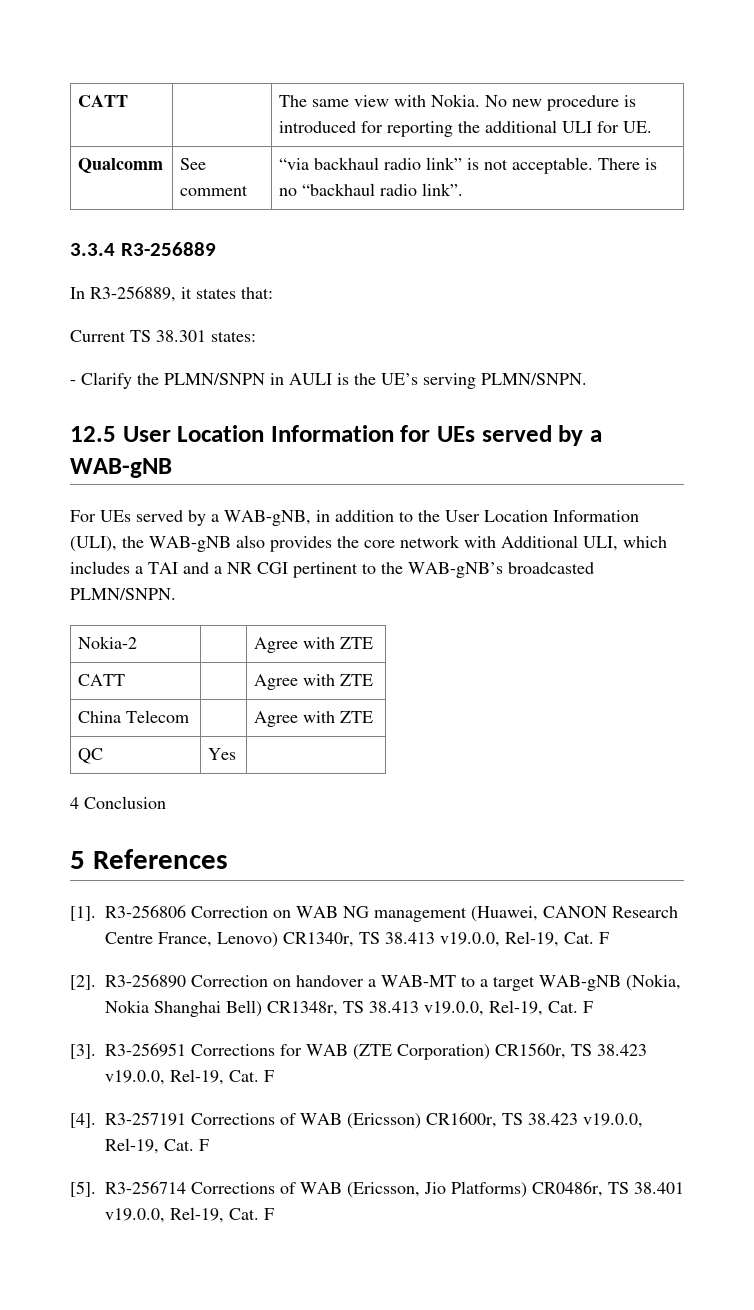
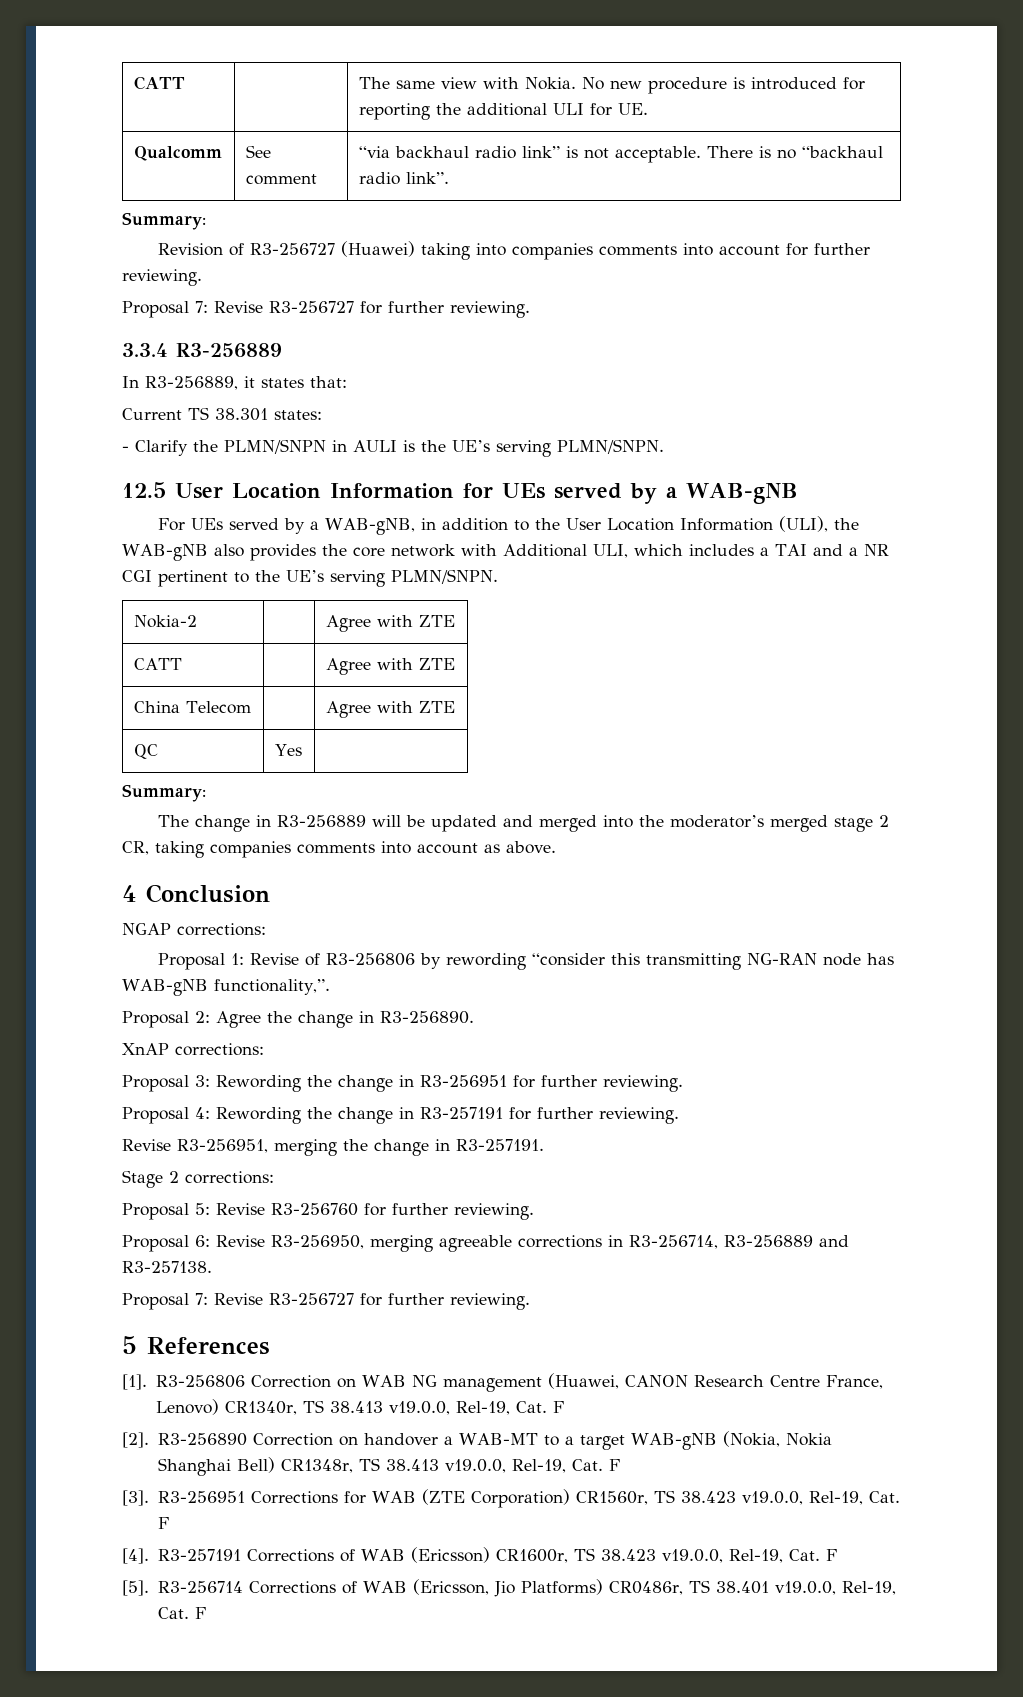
  Qualcomm | See comment | “via backhaul radio link” is not acceptable. There is no “backhaul radio link”.
+ Summary:
+ Revision of R3-256727 (Huawei) taking into companies comments into account for further reviewing.
+ Proposal 7: Revise R3-256727 for further reviewing.
- For UEs served by a WAB-gNB, in addition to the User Location Information (ULI), the WAB-gNB also provides the core network with Additional ULI, which includes a TAI and a NR CGI pertinent to the WAB-gNB’s broadcasted PLMN/SNPN.
+ For UEs served by a WAB-gNB, in addition to the User Location Information (ULI), the WAB-gNB also provides the core network with Additional ULI, which includes a TAI and a NR CGI pertinent to the UE’s serving PLMN/SNPN.
  QC | Yes |
+ Summary:
+ The change in R3-256889 will be updated and merged into the moderator’s merged stage 2 CR, taking companies comments into account as above.
  4 Conclusion
+ NGAP corrections:
+ Proposal 1: Revise of R3-256806 by rewording “consider this transmitting NG-RAN node has WAB-gNB functionality,”.
+ Proposal 2: Agree the change in R3-256890.
+ XnAP corrections:
+ Proposal 3: Rewording the change in R3-256951 for further reviewing.
+ Proposal 4: Rewording the change in R3-257191 for further reviewing.
+ Revise R3-256951, merging the change in R3-257191.
+ Stage 2 corrections:
+ Proposal 5: Revise R3-256760 for further reviewing.
+ Proposal 6: Revise R3-256950, merging agreeable corrections in R3-256714, R3-256889 and R3-257138.
+ Proposal 7: Revise R3-256727 for further reviewing.

